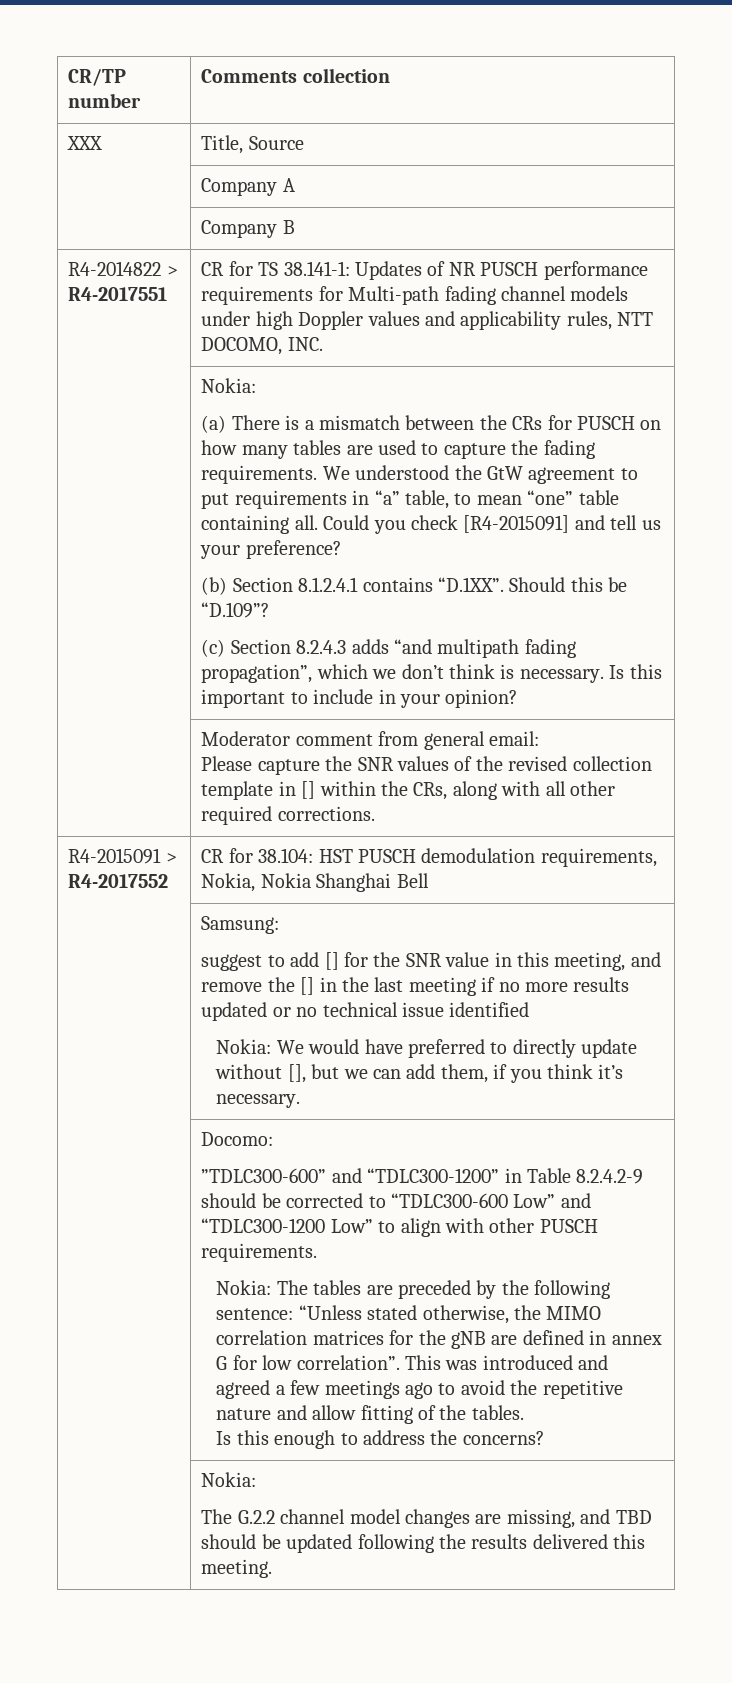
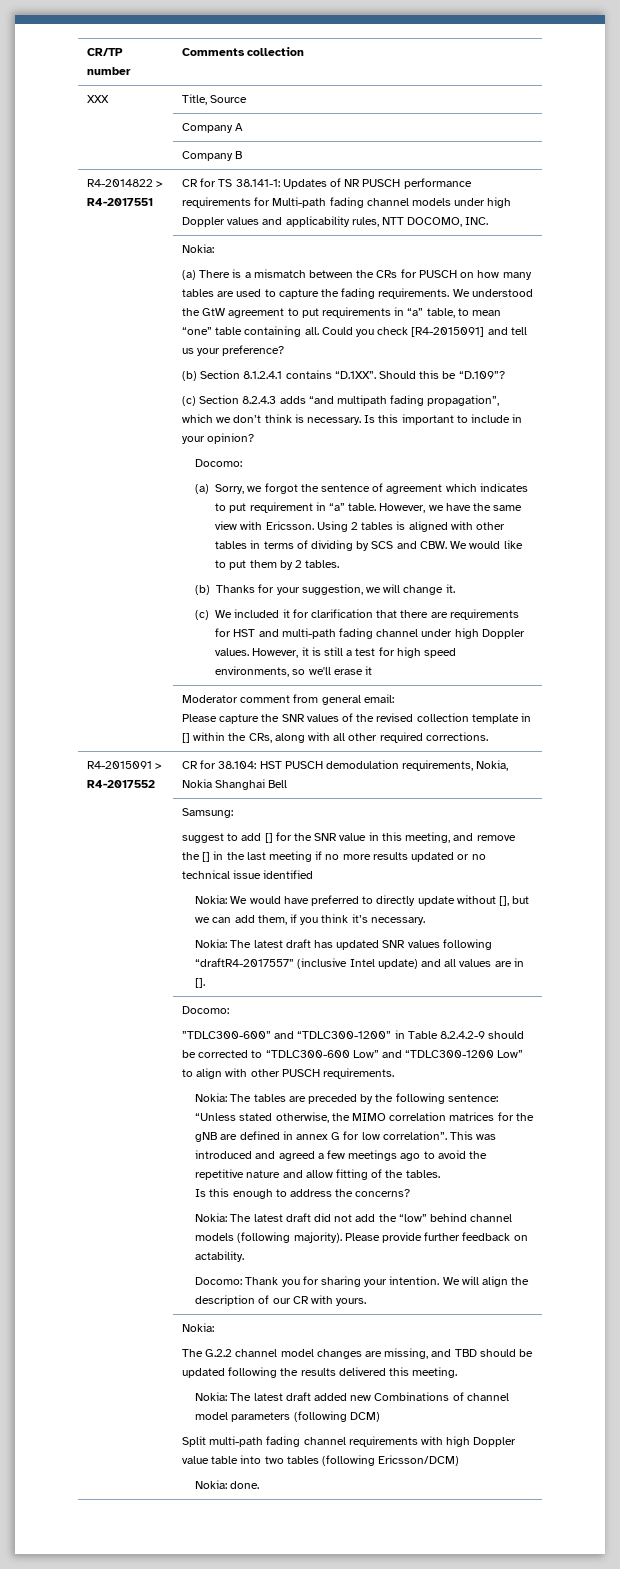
  Is this important to include in your opinion?
+ Docomo:
+ (a) Sorry, we forgot the sentence of agreement which indicates to put requirement in “a” table. However, we have the same view with Ericsson. Using 2 tables is aligned with other tables in terms of dividing by SCS and CBW. We would like to put them by 2 tables.
+ (b) Thanks for your suggestion, we will change it.
+ (c) We included it for clarification that there are requirements for HST and multi-path fading channel under high Doppler values. However, it is still a test for high speed environments, so we'll erase it
+ Nokia: The latest draft has updated SNR values following “draftR4-2017557” (inclusive Intel update) and all values are in [].
+ Nokia: The latest draft did not add the “low” behind channel models (following majority). Please provide further feedback on actability.
+ Docomo: Thank you for sharing your intention. We will align the description of our CR with yours.
+ Nokia: The latest draft added new Combinations of channel model parameters (following DCM)
+ Split multi-path fading channel requirements with high Doppler value table into two tables (following Ericsson/DCM)
+ Nokia: done.

